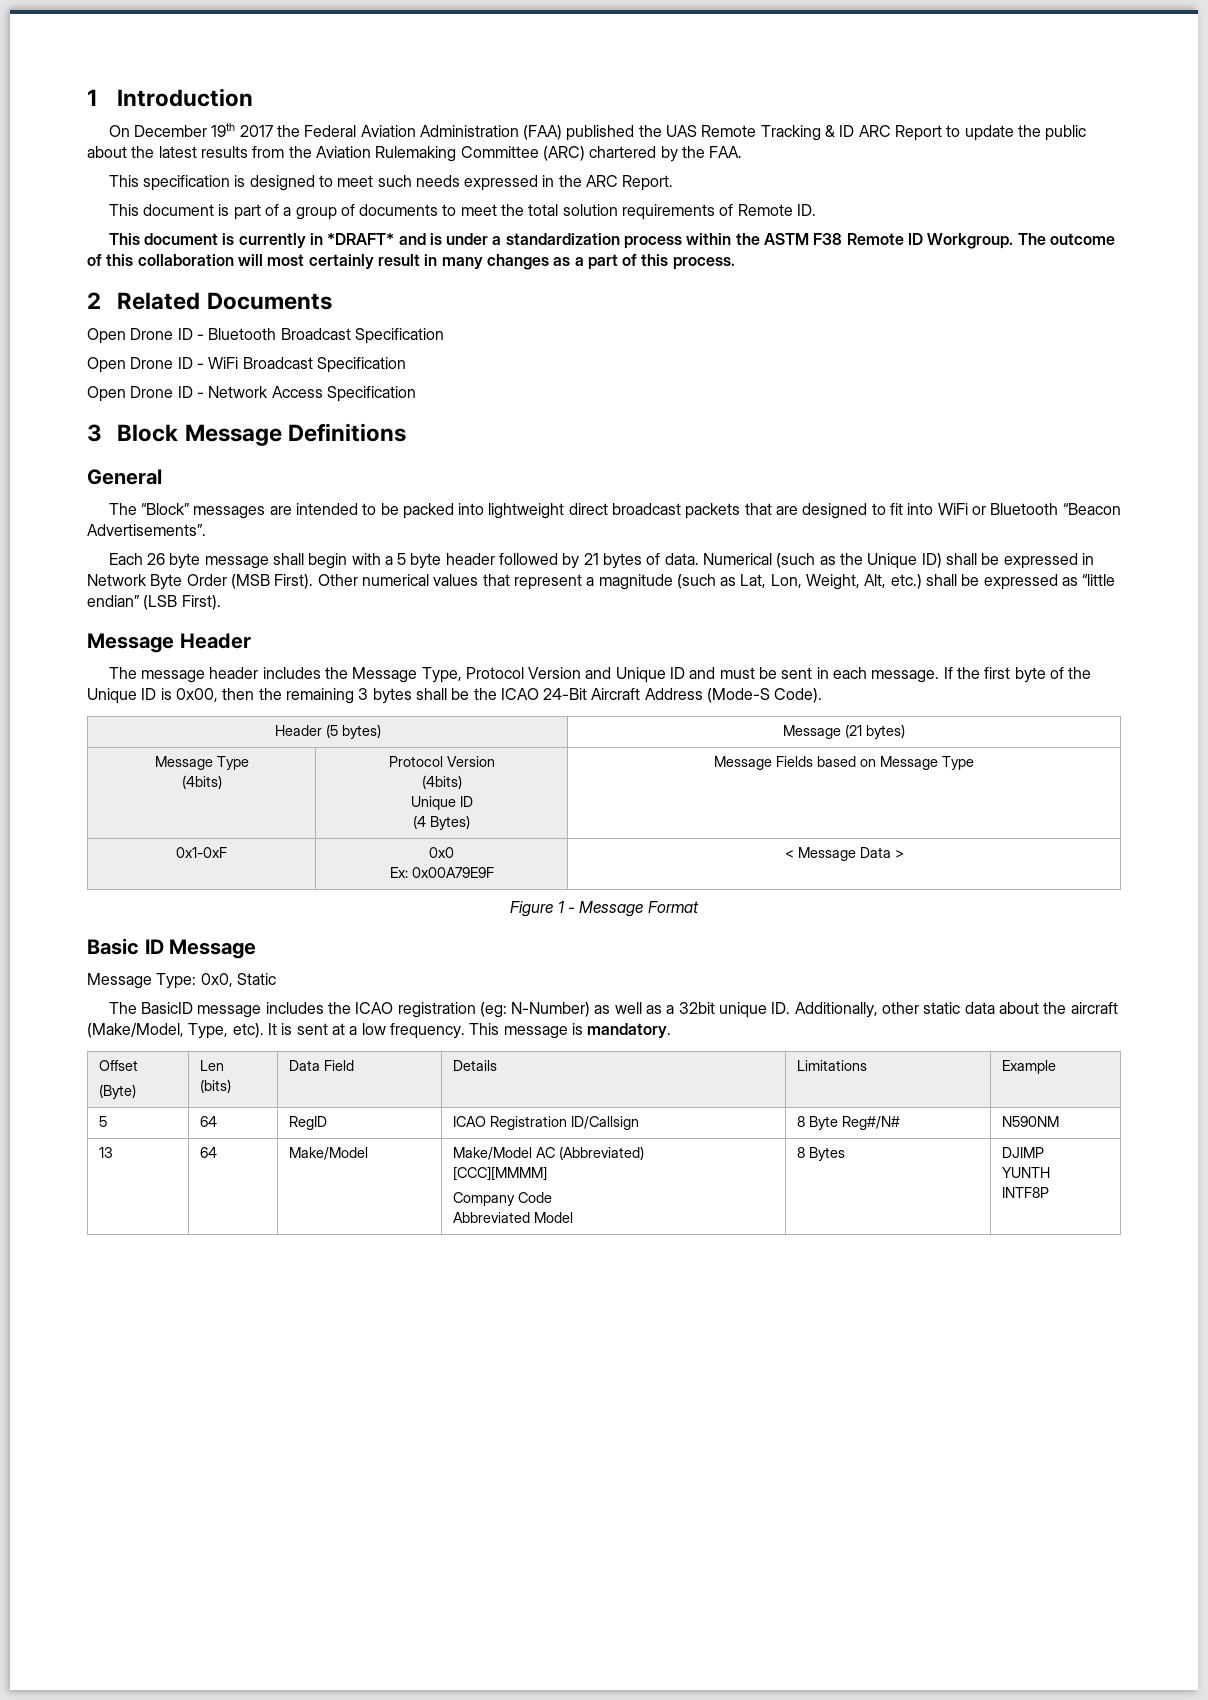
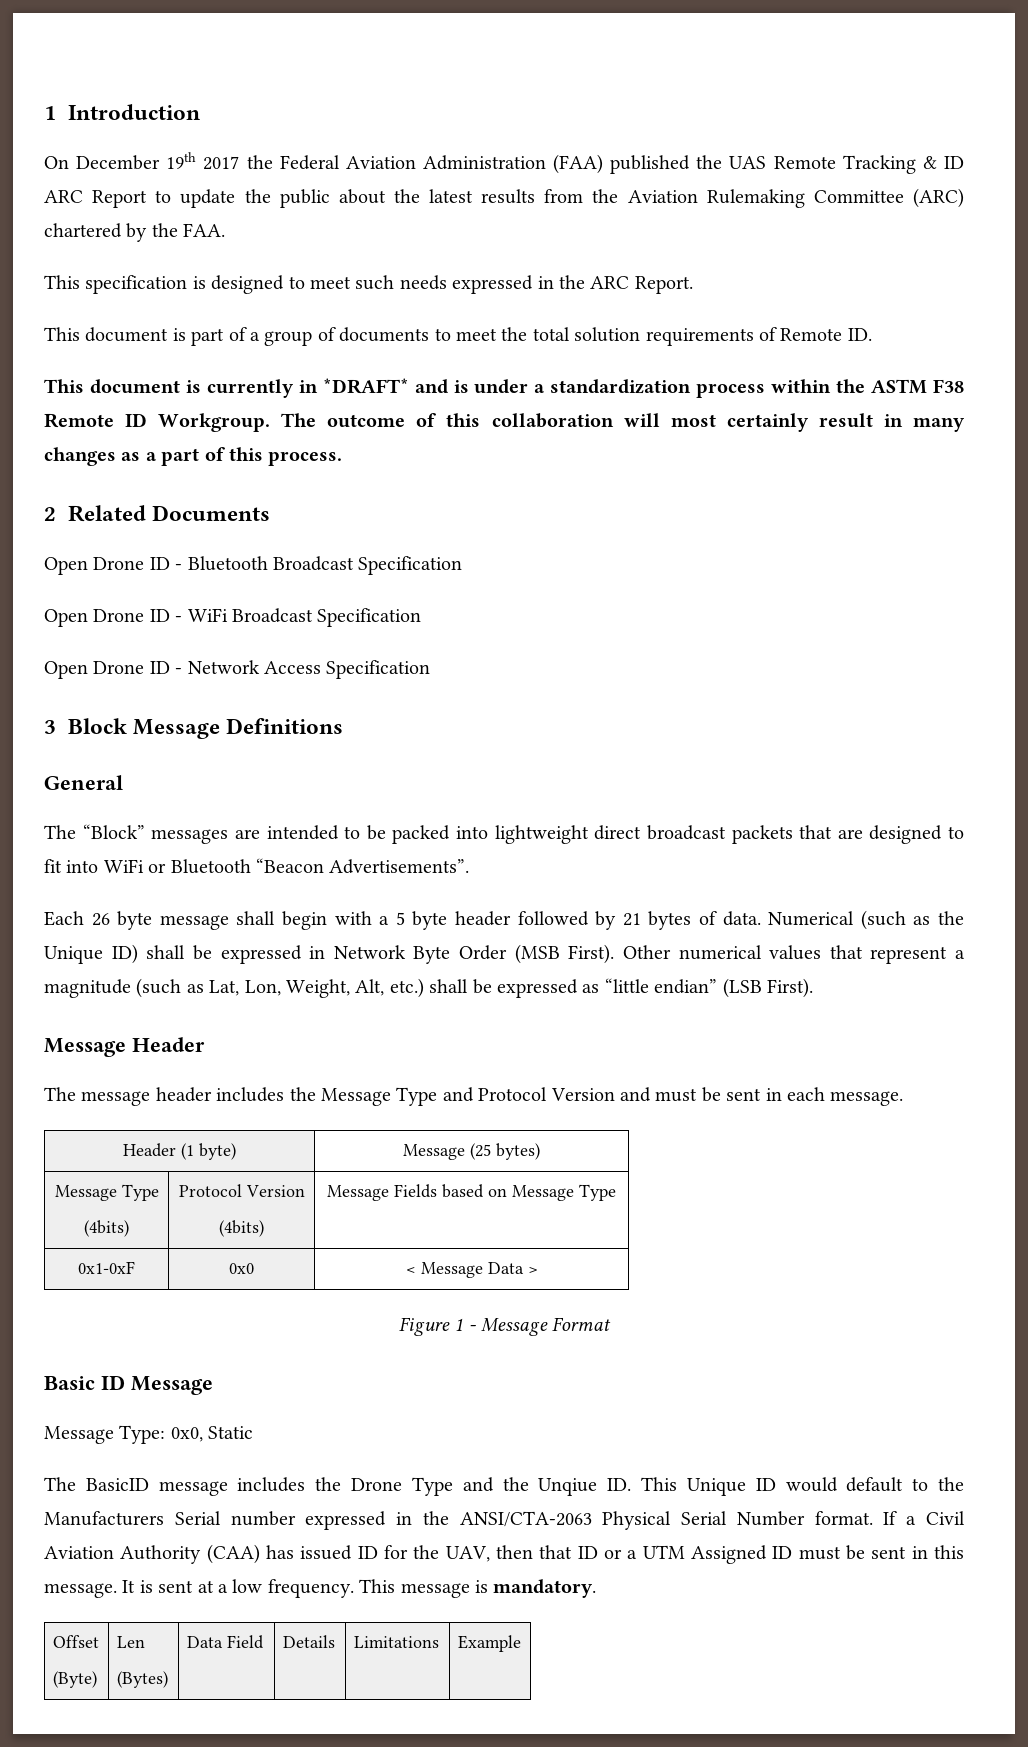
- The message header includes the Message Type, Protocol Version and Unique ID and must be sent in each message. If the first byte of the Unique ID is 0x00, then the remaining 3 bytes shall be the ICAO 24-Bit Aircraft Address (Mode-S Code).
- Header (5 bytes) | Message (21 bytes)
+ The message header includes the Message Type and Protocol Version and must be sent in each message.
+ Header (1 byte) | Message (25 bytes)
  Message Type
  (4bits) | Protocol Version
- (4bits)
- Unique ID
- (4 Bytes) | Message Fields based on Message Type
+ (4bits) | Message Fields based on Message Type
- 0x1-0xF | 0x0
- Ex: 0x00A79E9F | < Message Data >
+ 0x1-0xF | 0x0 | < Message Data >
- The BasicID message includes the ICAO registration (eg: N-Number) as well as a 32bit unique ID. Additionally, other static data about the aircraft (Make/Model, Type, etc).
+ The BasicID message includes the Drone Type and the Unqiue ID. This Unique ID would default to the Manufacturers Serial number expressed in the ANSI/CTA-2063 Physical Serial Number format. If a Civil Aviation Authority (CAA) has issued ID for the UAV, then that ID or a UTM Assigned ID must be sent in this message.
  Offset
  (Byte) | Len
- (bits) | Data Field | Details | Limitations | Example
+ (Bytes) | Data Field | Details | Limitations | Example
- 5 | 64 | RegID | ICAO Registration ID/Callsign | 8 Byte Reg#/N# | N590NM
- 13 | 64 | Make/Model | Make/Model AC (Abbreviated)
- [CCC][MMMM]
- Company Code
- Abbreviated Model | 8 Bytes | DJIMP
- YUNTH
- INTF8P

